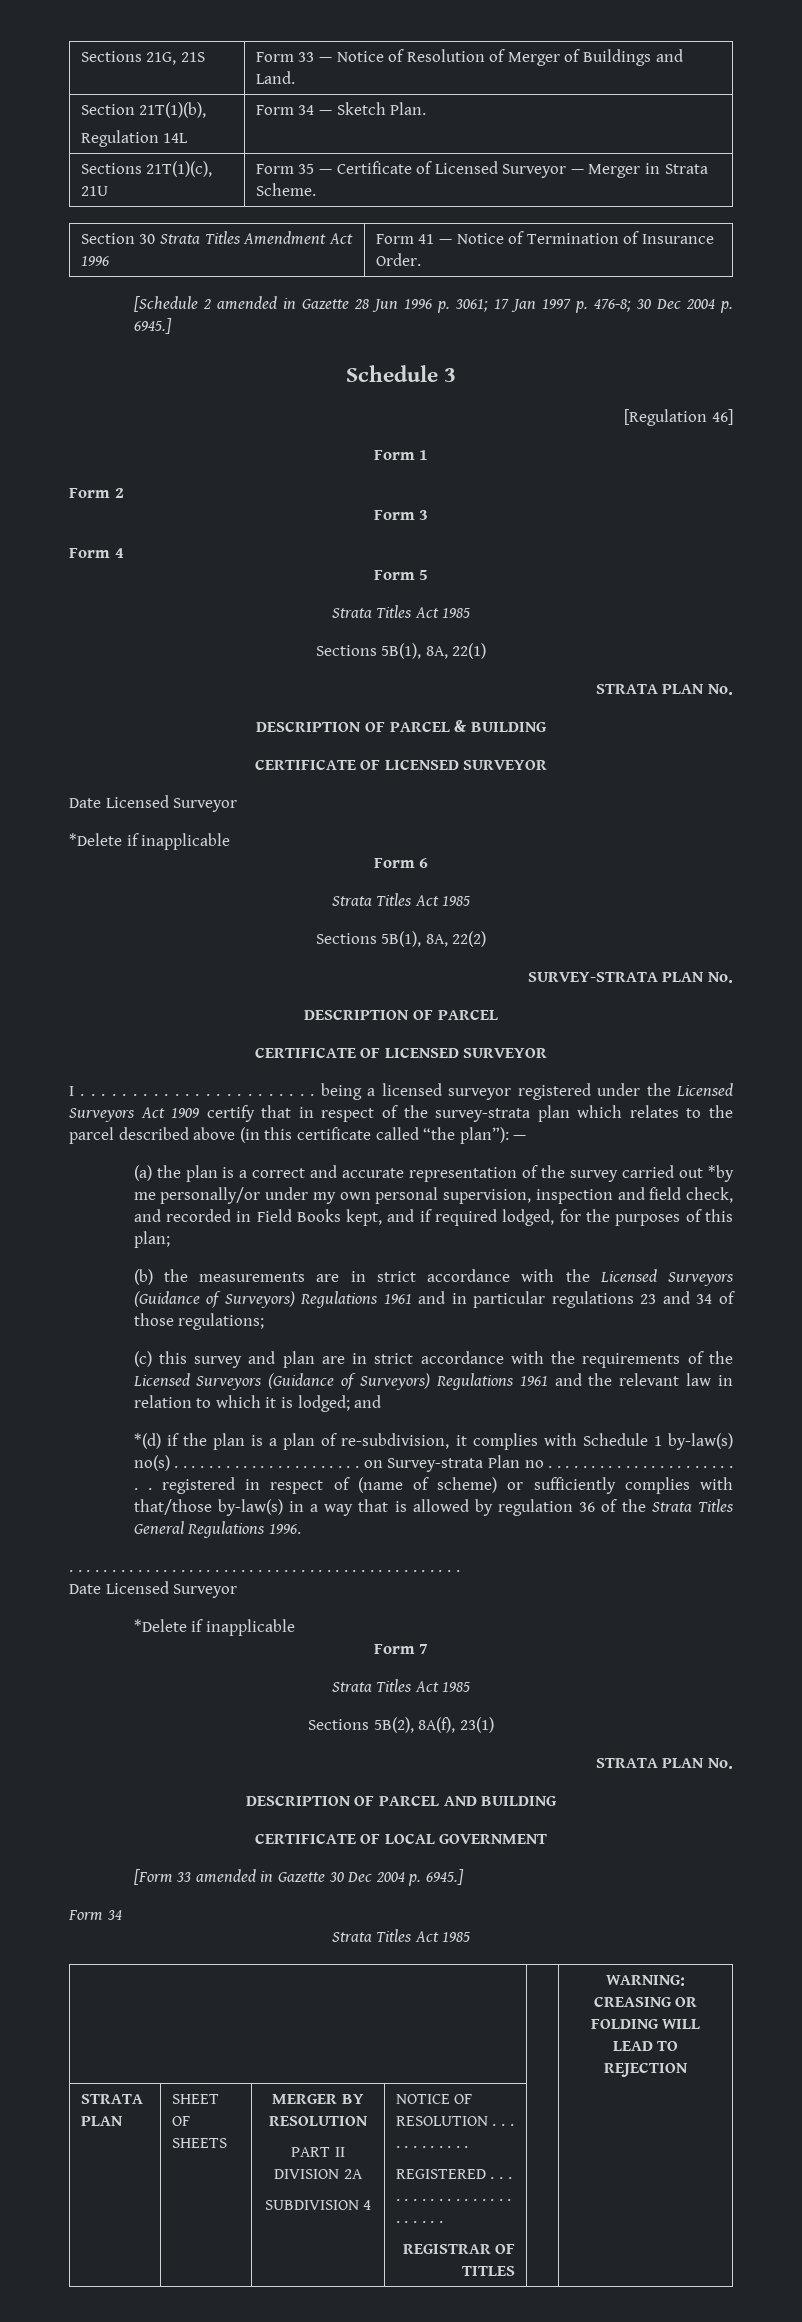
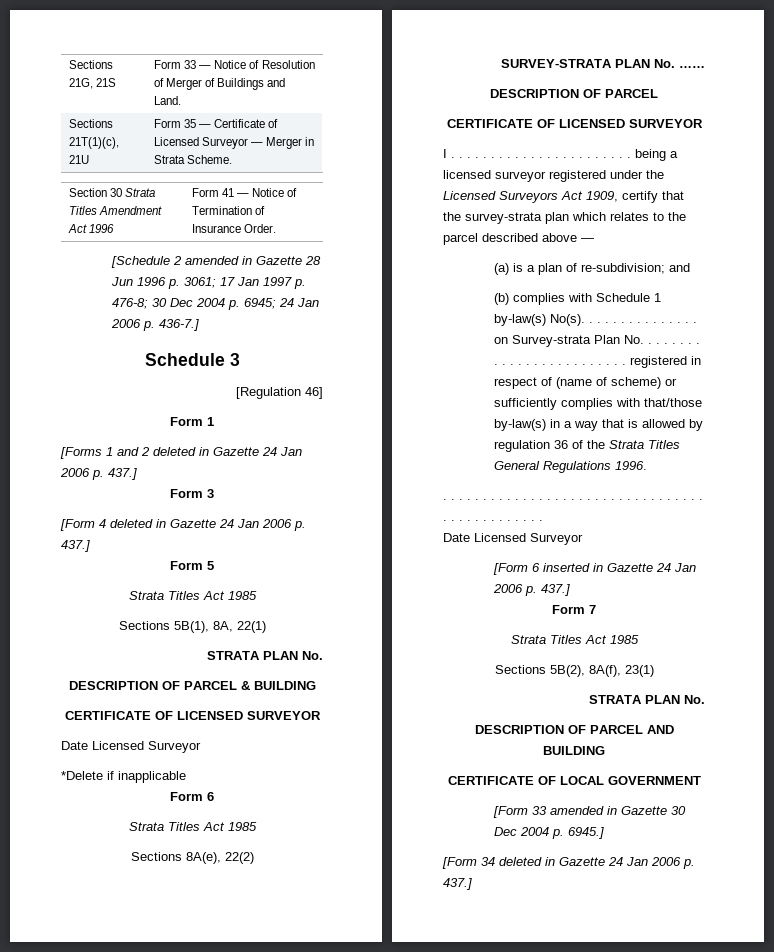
- Section 21T(1)(b),
- Regulation 14L | Form 34 — Sketch Plan.
- [Schedule 2 amended in Gazette 28 Jun 1996 p. 3061; 17 Jan 1997 p. 476-8; 30 Dec 2004 p. 6945.]
+ [Schedule 2 amended in Gazette 28 Jun 1996 p. 3061; 17 Jan 1997 p. 476-8; 30 Dec 2004 p. 6945; 24 Jan 2006 p. 436-7.]
- Form 2
+ [Forms 1 and 2 deleted in Gazette 24 Jan 2006 p. 437.]
- Form 4
+ [Form 4 deleted in Gazette 24 Jan 2006 p. 437.]
- Sections 5B(1), 8A, 22(2)
+ Sections 8A(e), 22(2)
- SURVEY-STRATA PLAN No.
+ SURVEY-STRATA PLAN No. ……
- I . . . . . . . . . . . . . . . . . . . . . . . being a licensed surveyor registered under the Licensed Surveyors Act 1909 certify that in respect of the survey-strata plan which relates to the parcel described above (in this certificate called “the plan”): —
- (a) the plan is a correct and accurate representation of the survey carried out *by me personally/or under my own personal supervision, inspection and field check, and recorded in Field Books kept, and if required lodged, for the purposes of this plan;
- (b) the measurements are in strict accordance with the Licensed Surveyors (Guidance of Surveyors) Regulations 1961 and in particular regulations 23 and 34 of those regulations;
- (c) this survey and plan are in strict accordance with the requirements of the Licensed Surveyors (Guidance of Surveyors) Regulations 1961 and the relevant law in relation to which it is lodged; and
- *(d) if the plan is a plan of re-subdivision, it complies with Schedule 1 by-law(s) no(s) . . . . . . . . . . . . . . . . . . . . . . on Survey-strata Plan no . . . . . . . . . . . . . . . . . . . . . . . . registered in respect of (name of scheme) or sufficiently complies with that/those by-law(s) in a way that is allowed by regulation 36 of the Strata Titles General Regulations 1996.
+ I . . . . . . . . . . . . . . . . . . . . . . . being a licensed surveyor registered under the Licensed Surveyors Act 1909, certify that the survey-strata plan which relates to the parcel described above —
+ (a) is a plan of re-subdivision; and
+ (b) complies with Schedule 1 by-law(s) No(s). . . . . . . . . . . . . . . on Survey-strata Plan No. . . . . . . . . . . . . . . . . . . . . . . . . registered in respect of (name of scheme) or sufficiently complies with that/those by-law(s) in a way that is allowed by regulation 36 of the Strata Titles General Regulations 1996.
  . . . . . . . . . . . . . . . . . . . . . . . . . . . . . . . . . . . . . . . . . . . . . .
  Date Licensed Surveyor
- *Delete if inapplicable
+ [Form 6 inserted in Gazette 24 Jan 2006 p. 437.]
  [Form 33 amended in Gazette 30 Dec 2004 p. 6945.]
- Form 34
- Strata Titles Act 1985
- | | WARNING: CREASING OR FOLDING WILL LEAD TO REJECTION
- STRATA PLAN | SHEET OF SHEETS | MERGER BY RESOLUTION
- PART II DIVISION 2A
- SUBDIVISION 4 | NOTICE OF RESOLUTION . . . . . . . . . . . .
- REGISTERED . . . . . . . . . . . . . . . . . . . . . . .
- REGISTRAR OF TITLES
+ [Form 34 deleted in Gazette 24 Jan 2006 p. 437.]

